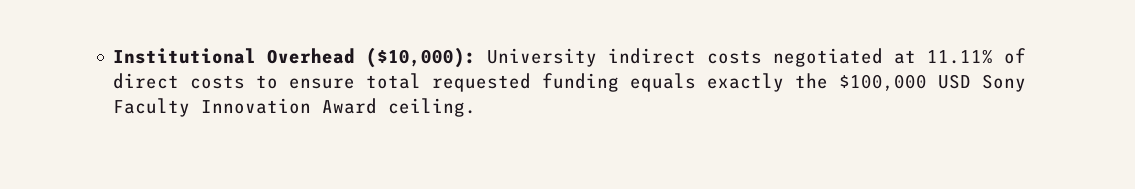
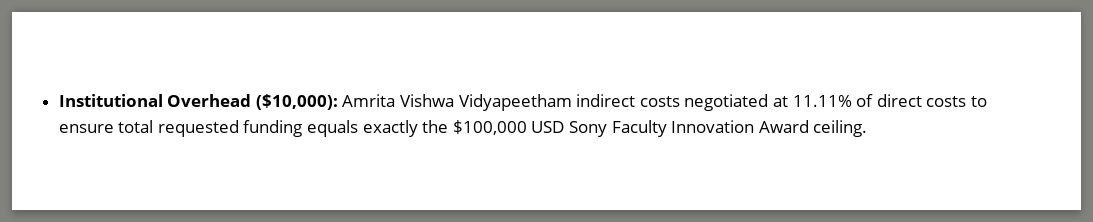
- Institutional Overhead ($10,000): University indirect costs negotiated at 11.11% of direct costs to ensure total requested funding equals exactly the $100,000 USD Sony Faculty Innovation Award ceiling.
+ Institutional Overhead ($10,000): Amrita Vishwa Vidyapeetham indirect costs negotiated at 11.11% of direct costs to ensure total requested funding equals exactly the $100,000 USD Sony Faculty Innovation Award ceiling.

